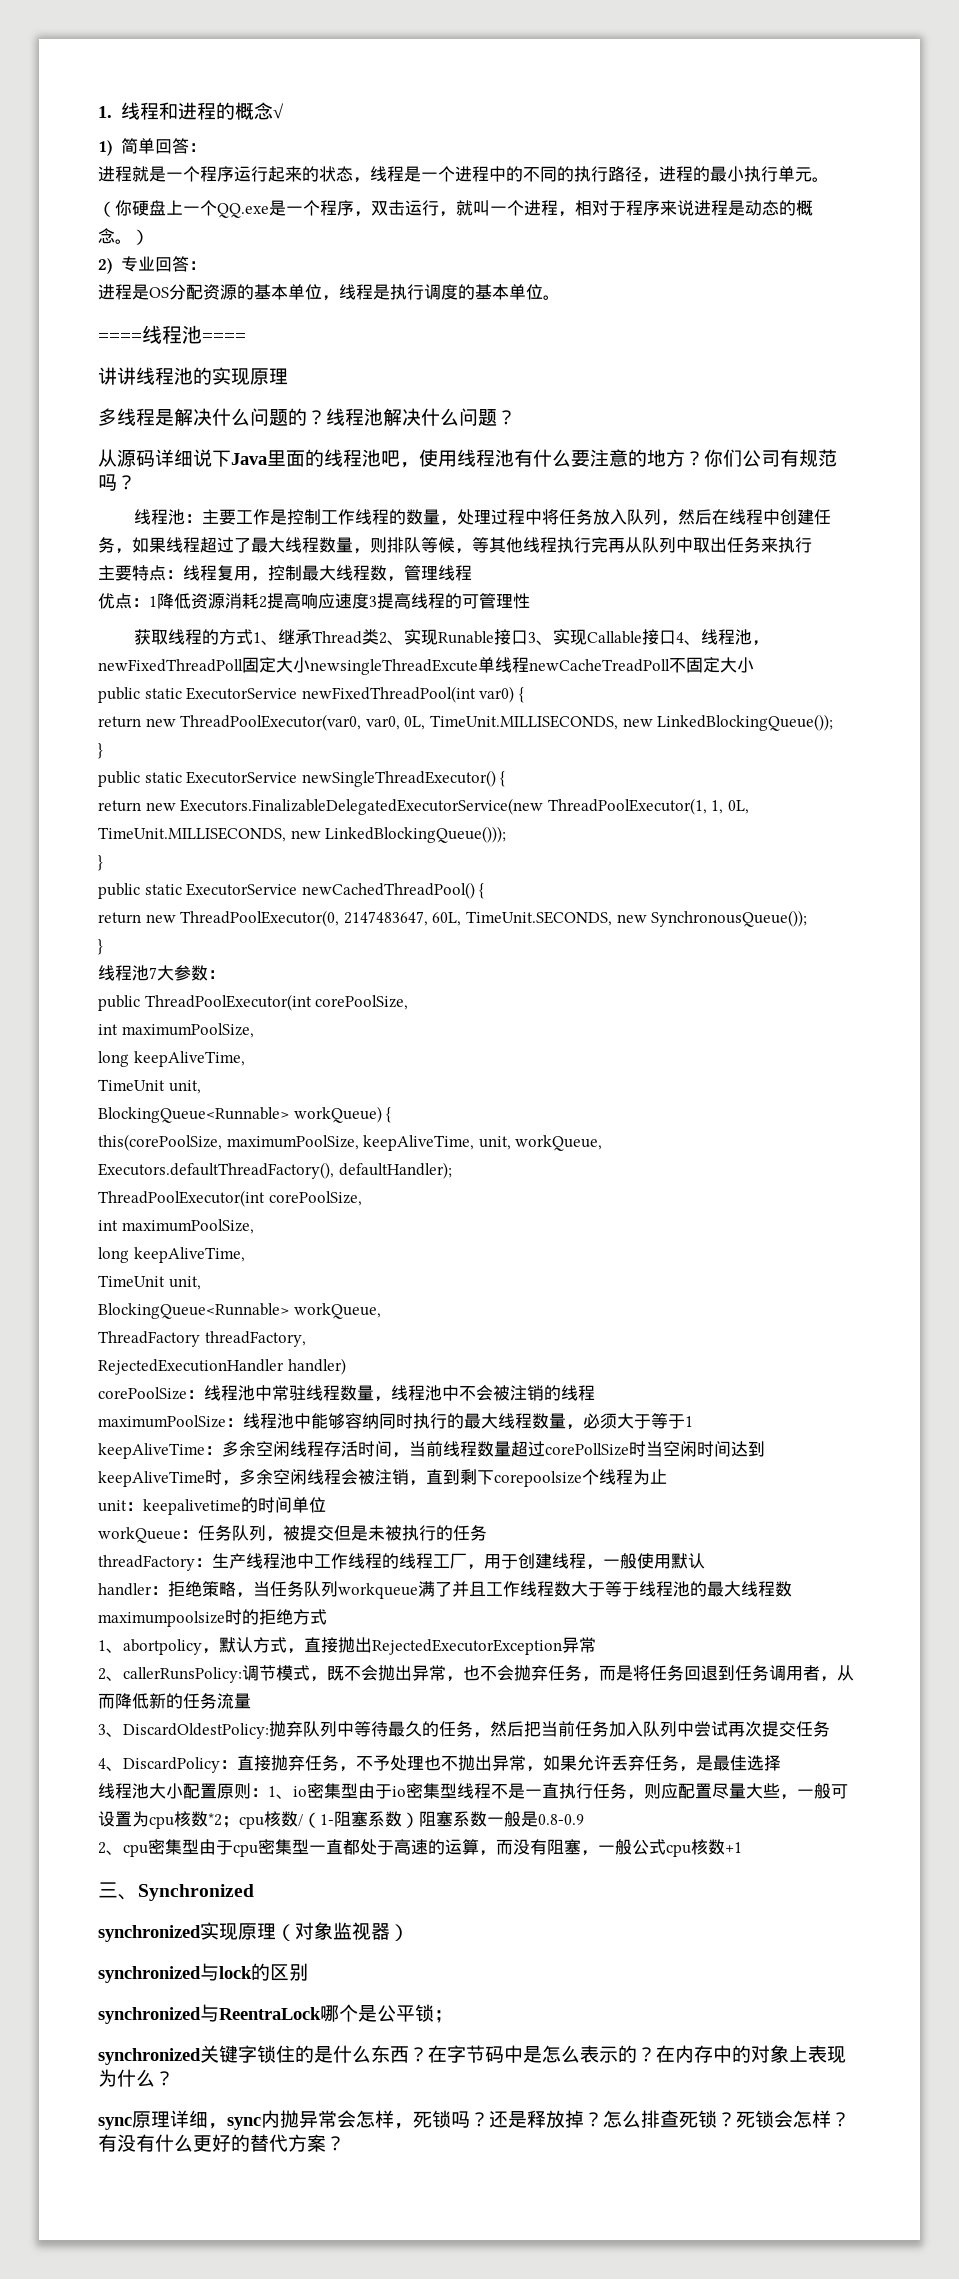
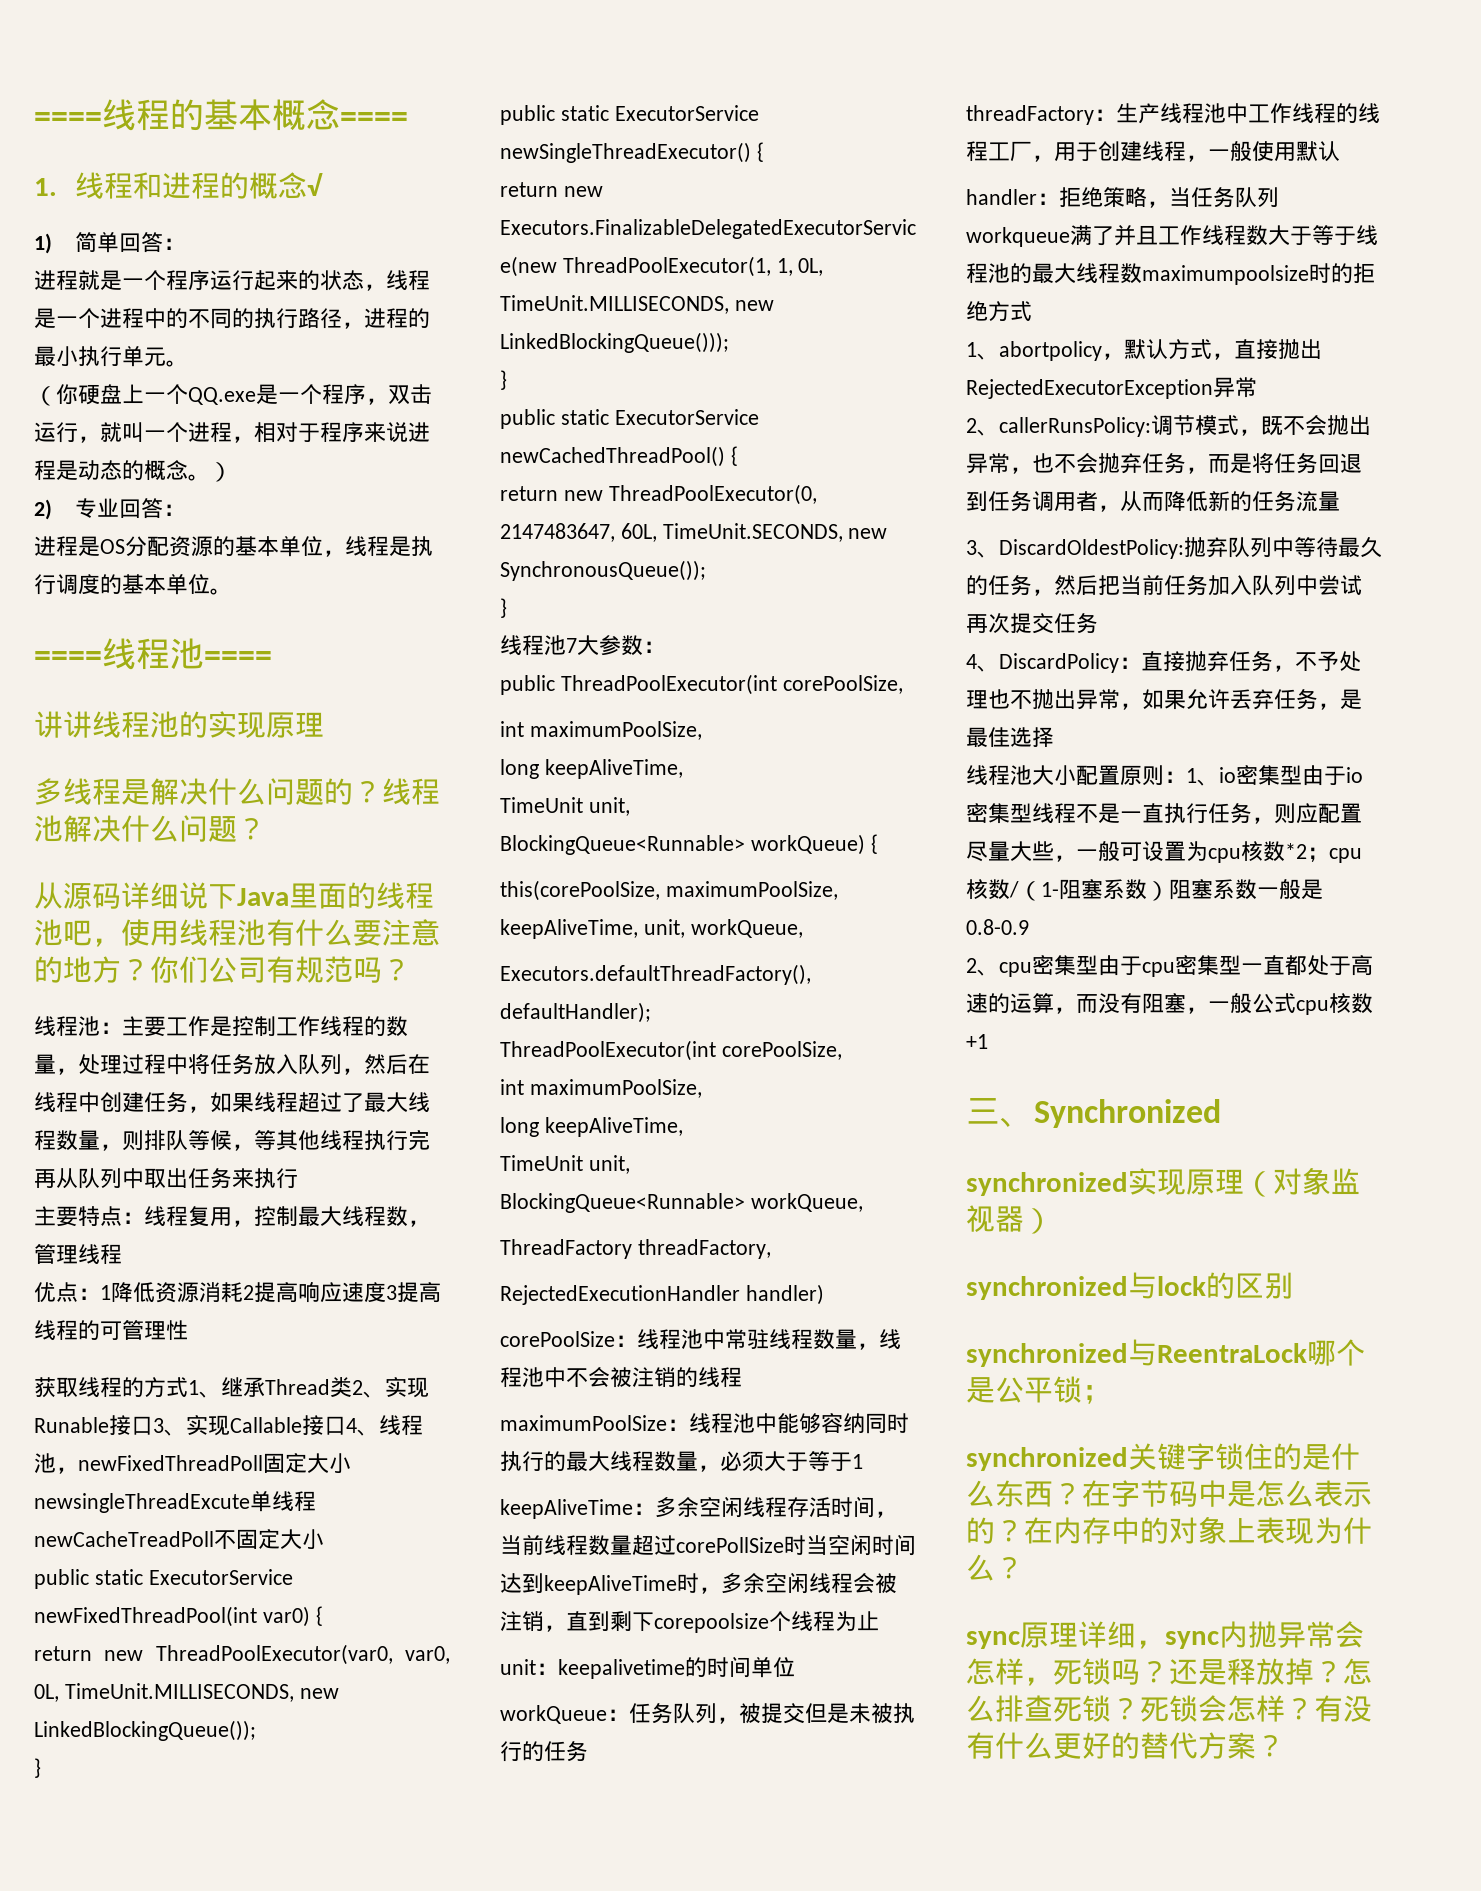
+ ====线程的基本概念====

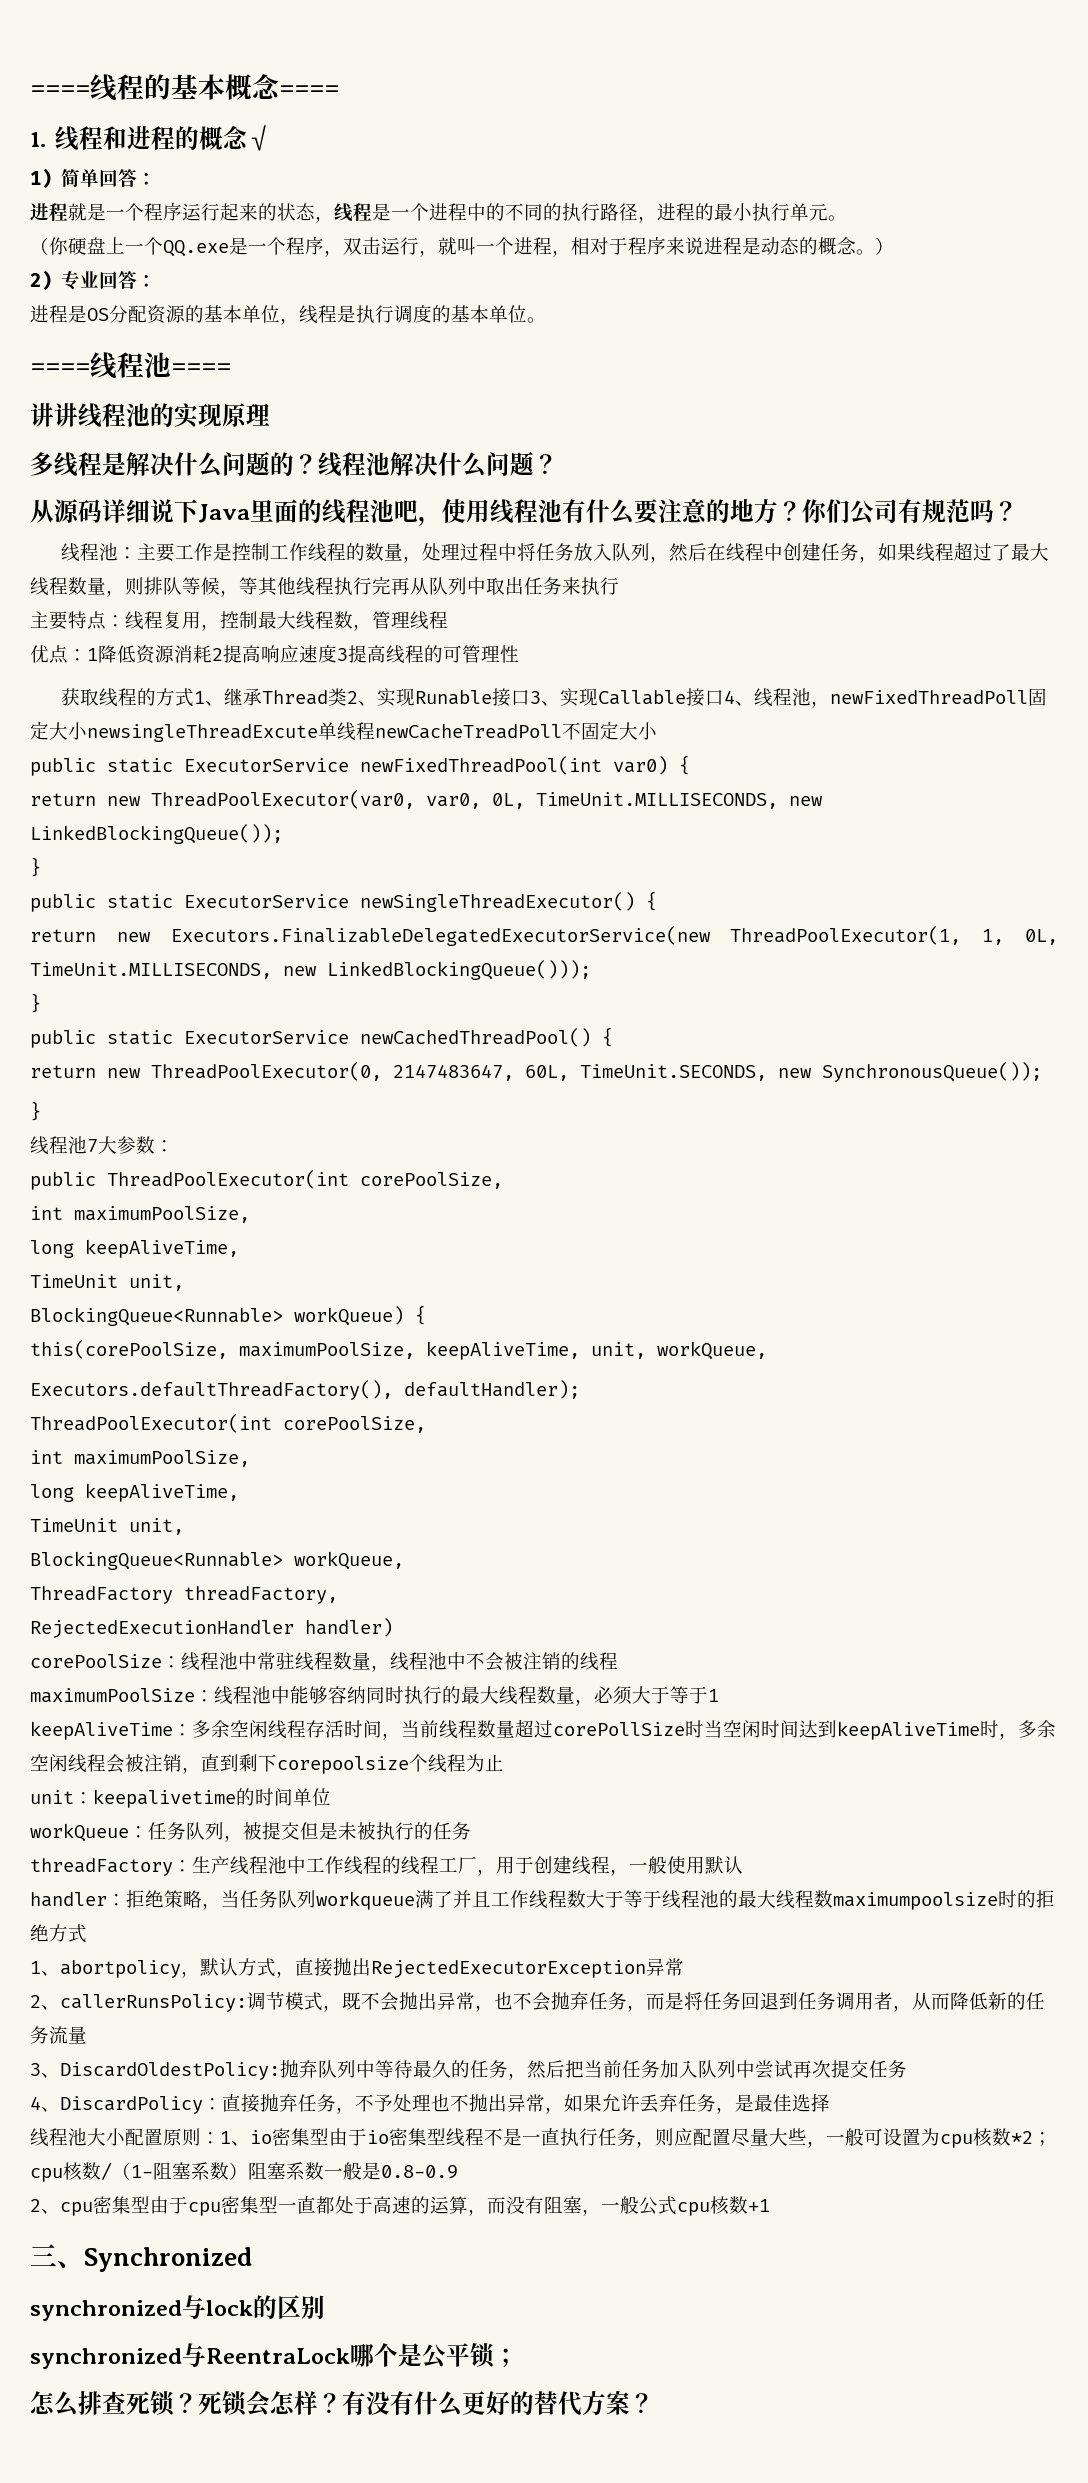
- synchronized实现原理（对象监视器）
- synchronized关键字锁住的是什么东西？在字节码中是怎么表示的？在内存中的对象上表现为什么？
- sync原理详细，sync内抛异常会怎样，死锁吗？还是释放掉？

